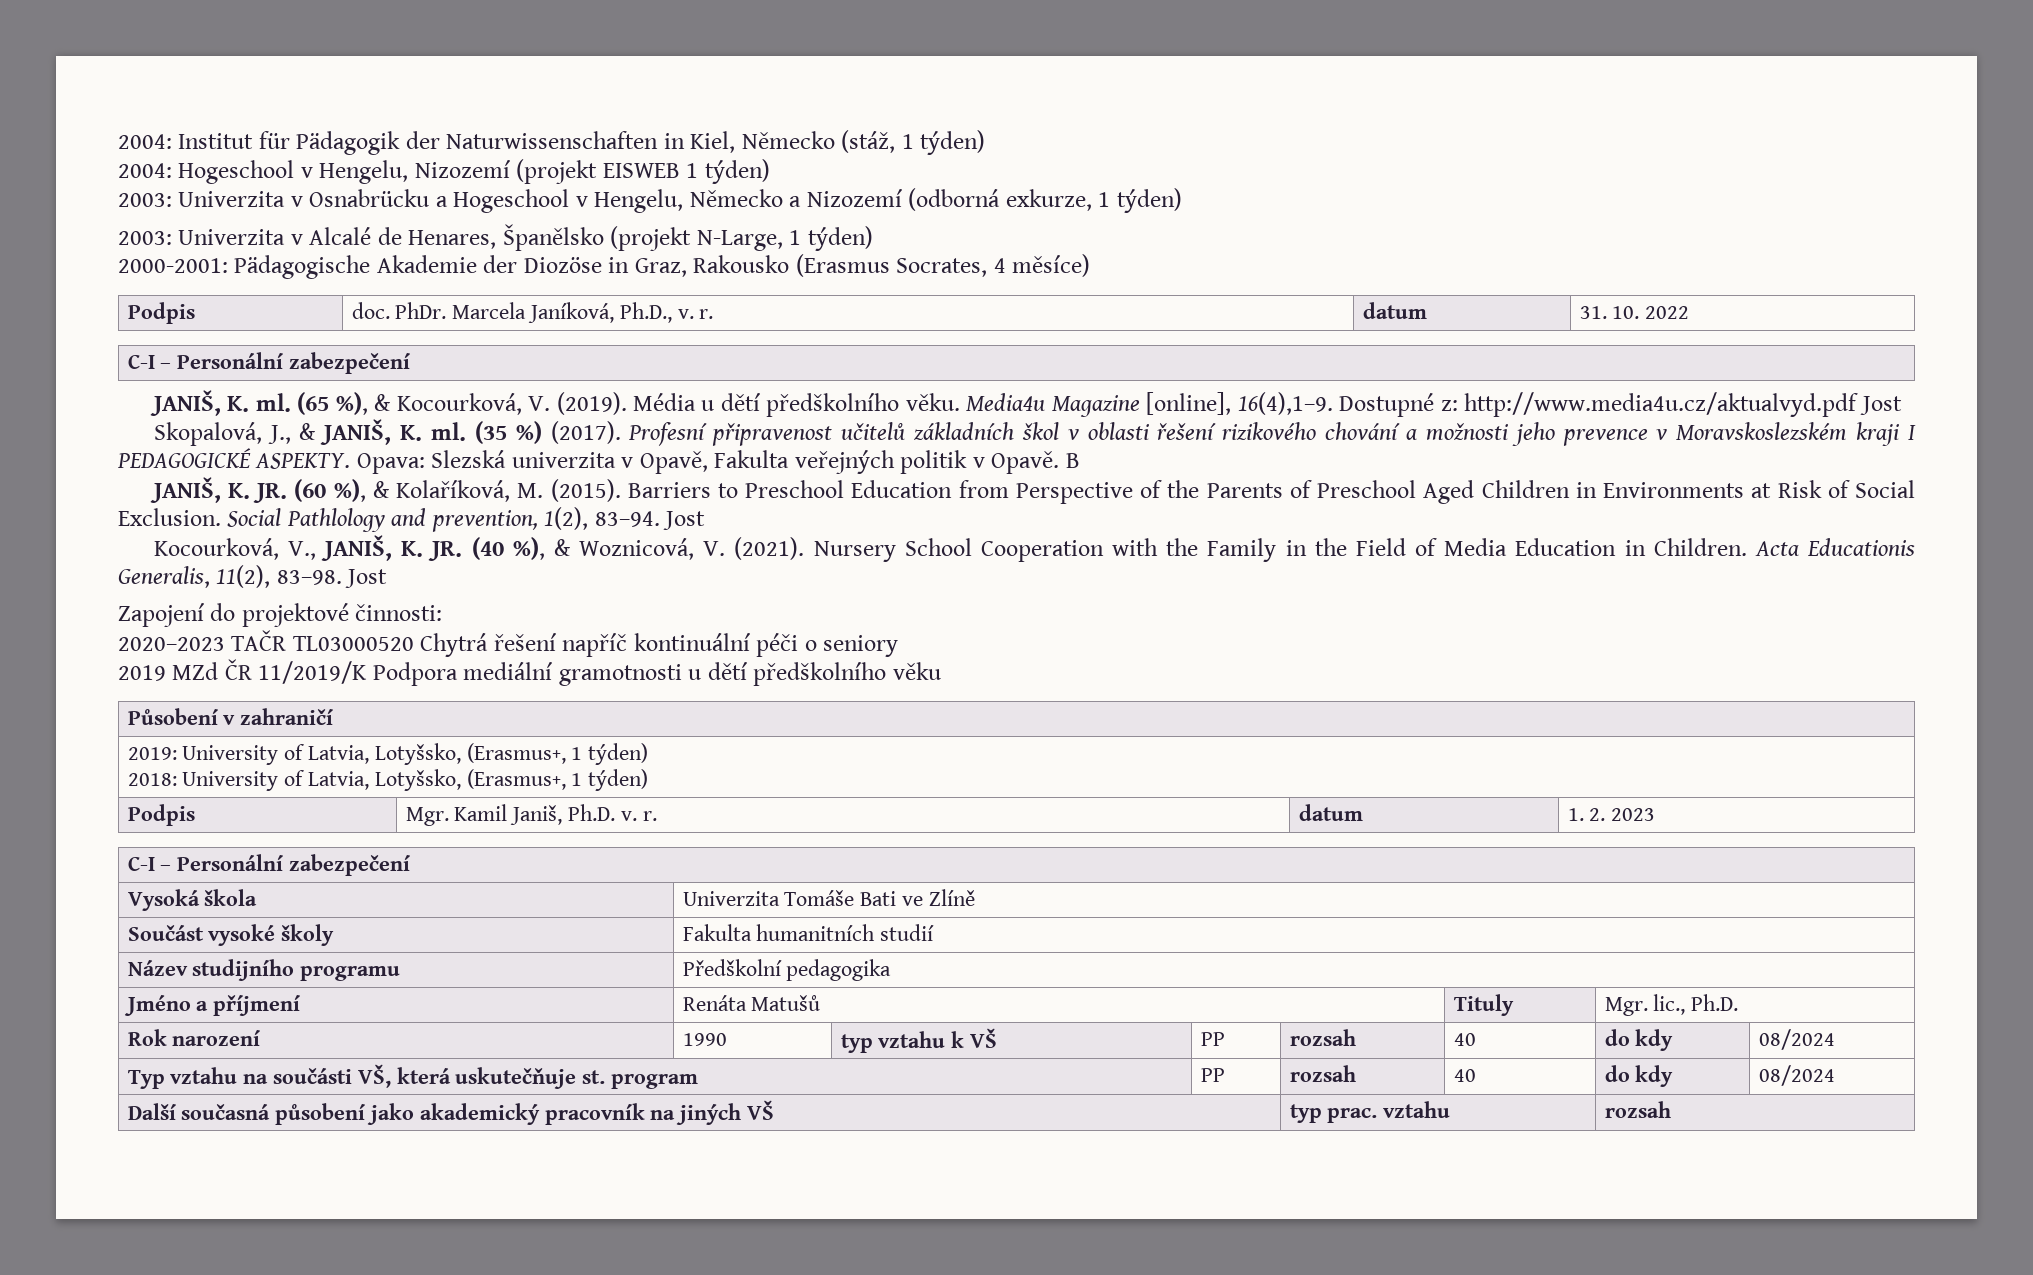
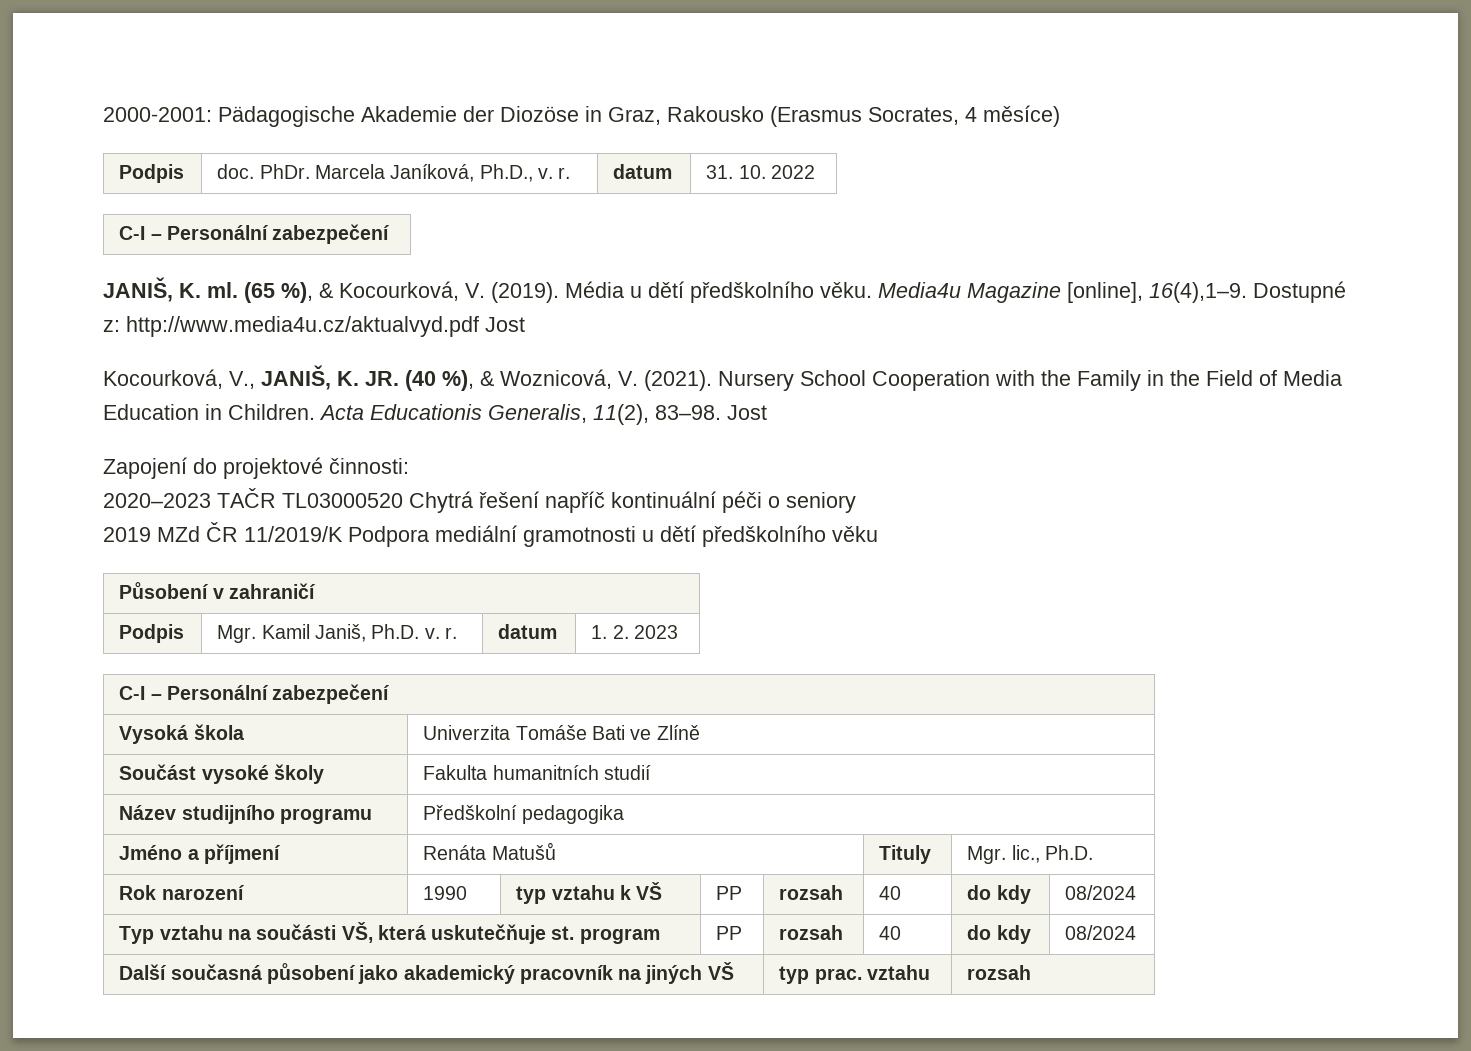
- 2004: Institut für Pädagogik der Naturwissenschaften in Kiel, Německo (stáž, 1 týden)
- 2004: Hogeschool v Hengelu, Nizozemí (projekt EISWEB 1 týden)
- 2003: Univerzita v Osnabrücku a Hogeschool v Hengelu, Německo a Nizozemí (odborná exkurze, 1 týden)
- 2003: Univerzita v Alcalé de Henares, Španělsko (projekt N-Large, 1 týden)
- Skopalová, J., & JANIŠ, K. ml. (35 %) (2017). Profesní připravenost učitelů základních škol v oblasti řešení rizikového chování a možnosti jeho prevence v Moravskoslezském kraji I PEDAGOGICKÉ ASPEKTY. Opava: Slezská univerzita v Opavě, Fakulta veřejných politik v Opavě. B
- JANIŠ, K. JR. (60 %), & Kolaříková, M. (2015). Barriers to Preschool Education from Perspective of the Parents of Preschool Aged Children in Environments at Risk of Social Exclusion. Social Pathlology and prevention, 1(2), 83–94. Jost
- 2019: University of Latvia, Lotyšsko, (Erasmus+, 1 týden)
- 2018: University of Latvia, Lotyšsko, (Erasmus+, 1 týden)

